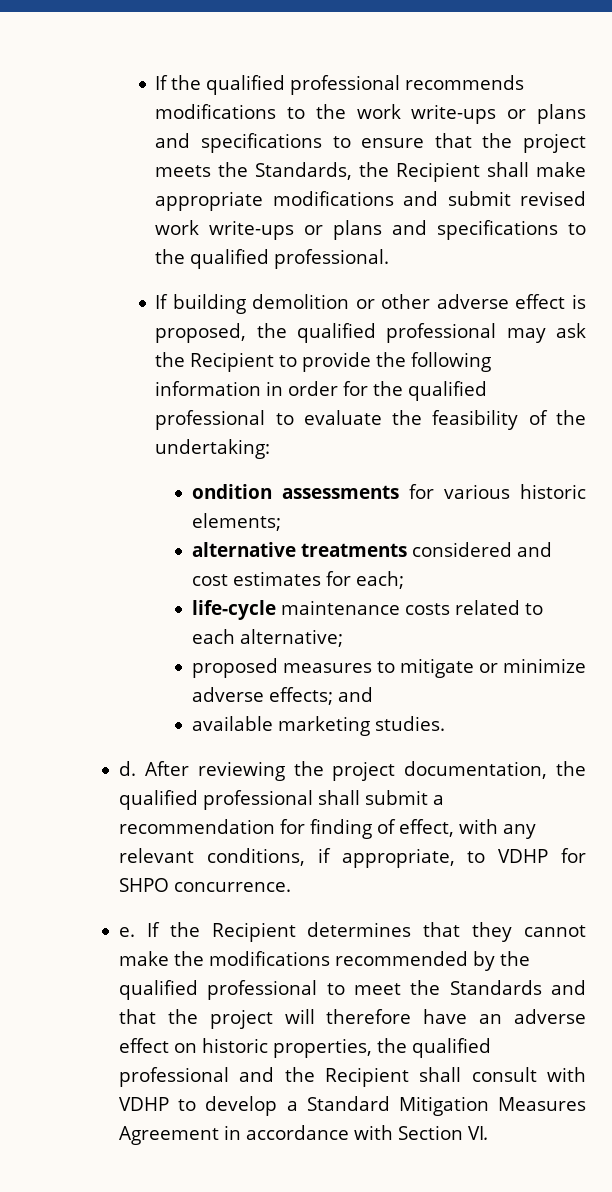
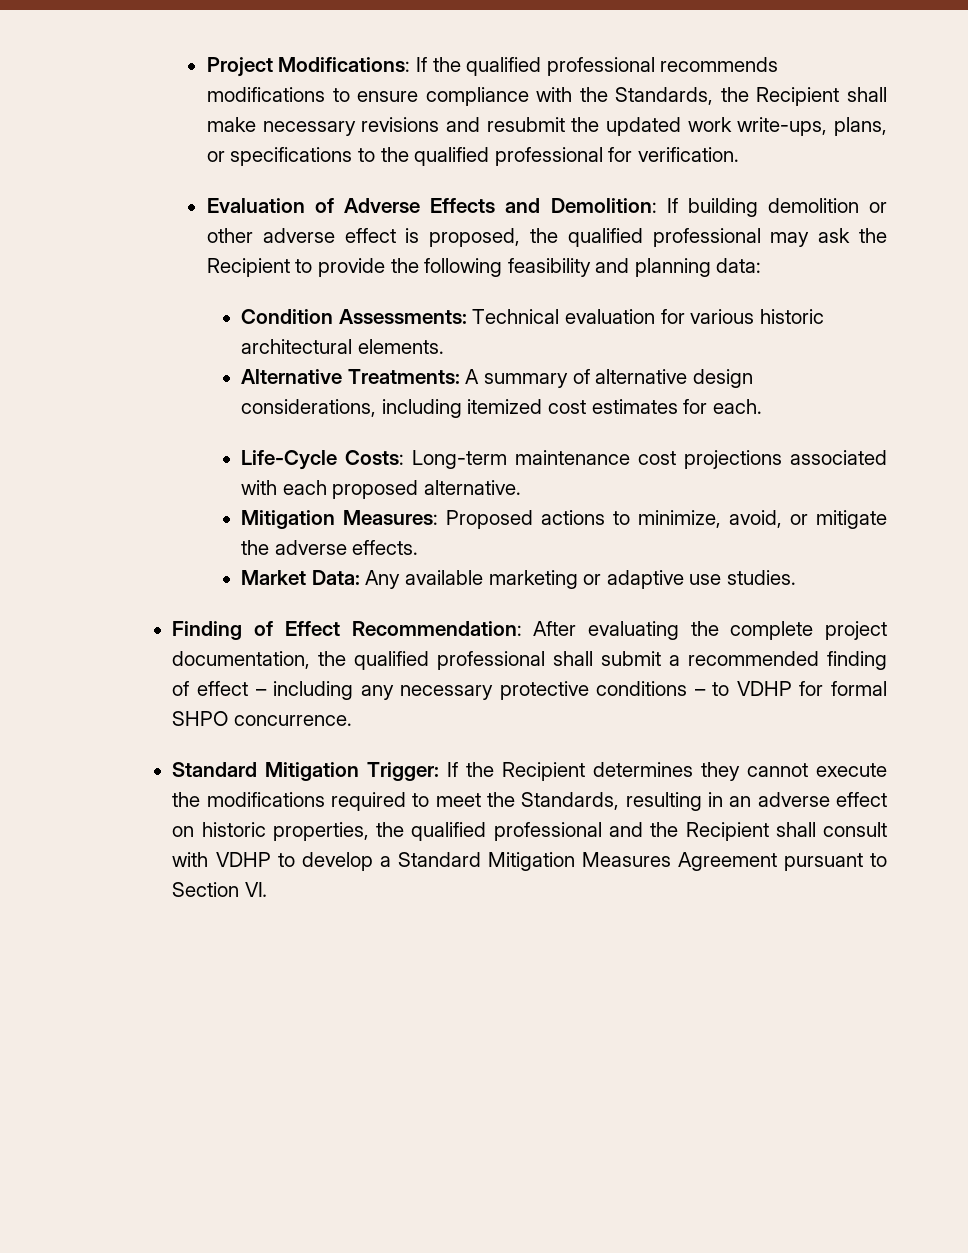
- If the qualified professional recommends modifications to the work write-ups or plans and specifications to ensure that the project meets the Standards, the Recipient shall make appropriate modifications and submit revised work write-ups or plans and specifications to the qualified professional.
- If building demolition or other adverse effect is proposed, the qualified professional may ask the Recipient to provide the following information in order for the qualified professional to evaluate the feasibility of the undertaking:
- ondition assessments for various historic elements;
- alternative treatments considered and cost estimates for each;
- life-cycle maintenance costs related to each alternative;
- proposed measures to mitigate or minimize adverse effects; and
- available marketing studies.
- d. After reviewing the project documentation, the qualified professional shall submit a recommendation for finding of effect, with any relevant conditions, if appropriate, to VDHP for SHPO concurrence.
+ Project Modifications: If the qualified professional recommends modifications to ensure compliance with the Standards, the Recipient shall make necessary revisions and resubmit the updated work write-ups, plans, or specifications to the qualified professional for verification.
+ Evaluation of Adverse Effects and Demolition: If building demolition or other adverse effect is proposed, the qualified professional may ask the Recipient to provide the following feasibility and planning data:
+ Condition Assessments: Technical evaluation for various historic architectural elements.
+ Alternative Treatments: A summary of alternative design considerations, including itemized cost estimates for each.
+ Life-Cycle Costs: Long-term maintenance cost projections associated with each proposed alternative.
+ Mitigation Measures: Proposed actions to minimize, avoid, or mitigate the adverse effects.
+ Market Data: Any available marketing or adaptive use studies.
+ Finding of Effect Recommendation: After evaluating the complete project documentation, the qualified professional shall submit a recommended finding of effect – including any necessary protective conditions – to VDHP for formal SHPO concurrence.
- e. If the Recipient determines that they cannot make the modifications recommended by the qualified professional to meet the Standards and that the project will therefore have an adverse effect on historic properties, the qualified professional and the Recipient shall consult with VDHP to develop a Standard Mitigation Measures Agreement in accordance with Section VI.
+ Standard Mitigation Trigger: If the Recipient determines they cannot execute the modifications required to meet the Standards, resulting in an adverse effect on historic properties, the qualified professional and the Recipient shall consult with VDHP to develop a Standard Mitigation Measures Agreement pursuant to Section VI.

